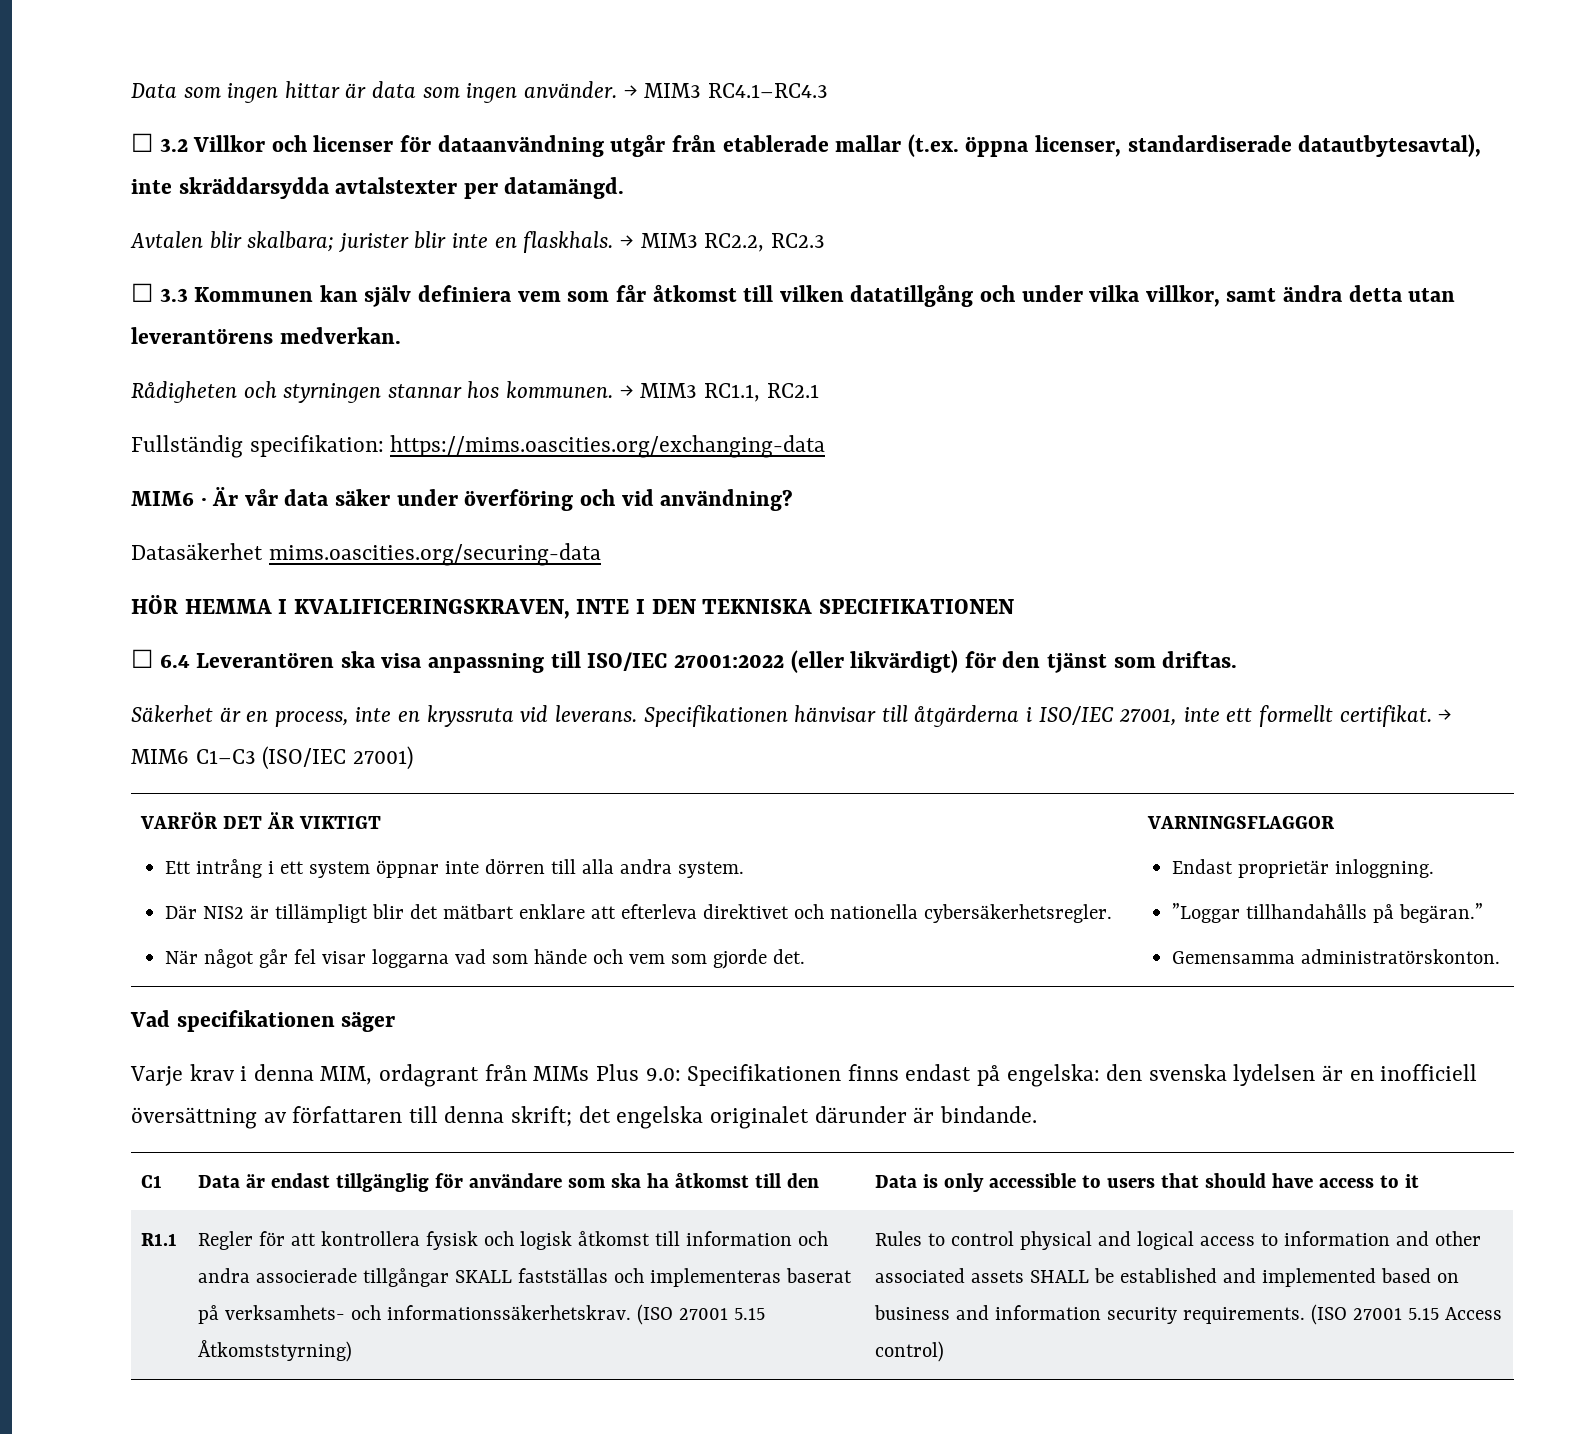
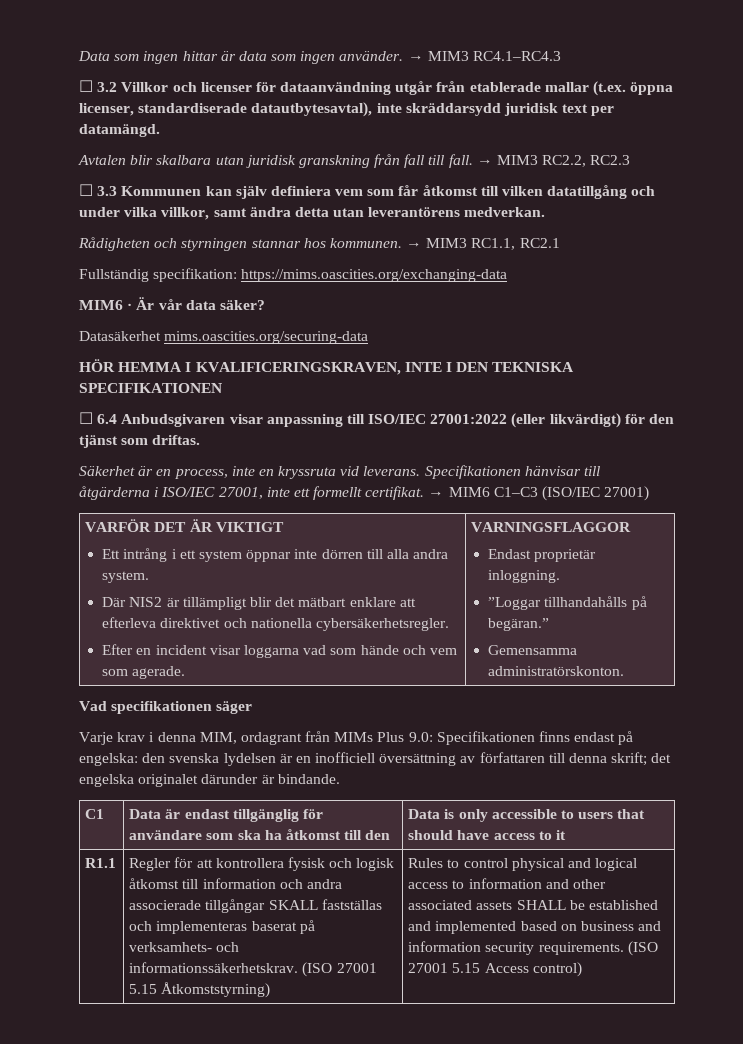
- ☐ 3.2 Villkor och licenser för dataanvändning utgår från etablerade mallar (t.ex. öppna licenser, standardiserade datautbytesavtal), inte skräddarsydda avtalstexter per datamängd.
+ ☐ 3.2 Villkor och licenser för dataanvändning utgår från etablerade mallar (t.ex. öppna licenser, standardiserade datautbytesavtal), inte skräddarsydd juridisk text per datamängd.
- Avtalen blir skalbara; jurister blir inte en flaskhals.
+ Avtalen blir skalbara utan juridisk granskning från fall till fall.
- MIM6 · Är vår data säker under överföring och vid användning?
+ MIM6 · Är vår data säker?
- ☐ 6.4 Leverantören ska visa anpassning till ISO/IEC 27001:2022 (eller likvärdigt) för den tjänst som driftas.
+ ☐ 6.4 Anbudsgivaren visar anpassning till ISO/IEC 27001:2022 (eller likvärdigt) för den tjänst som driftas.
- När något går fel visar loggarna vad som hände och vem som gjorde det.
+ Efter en incident visar loggarna vad som hände och vem som agerade.

